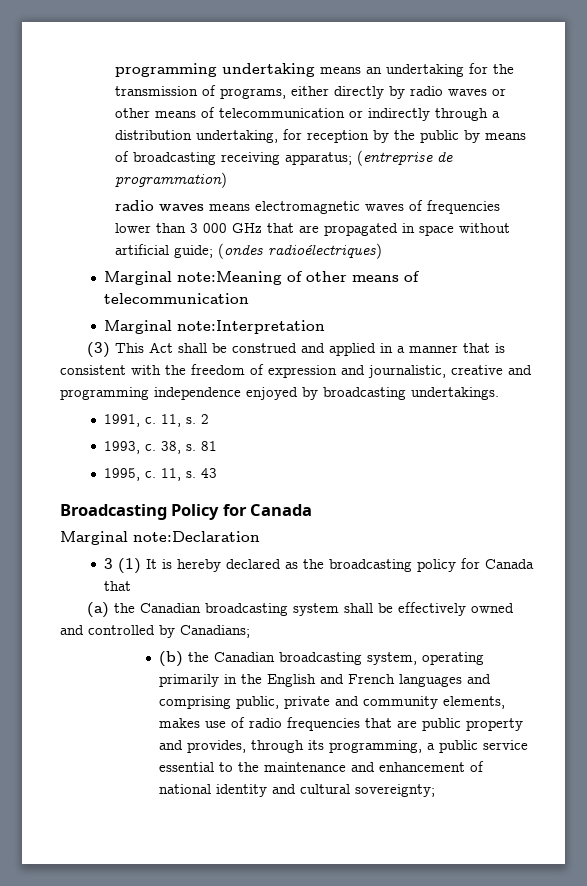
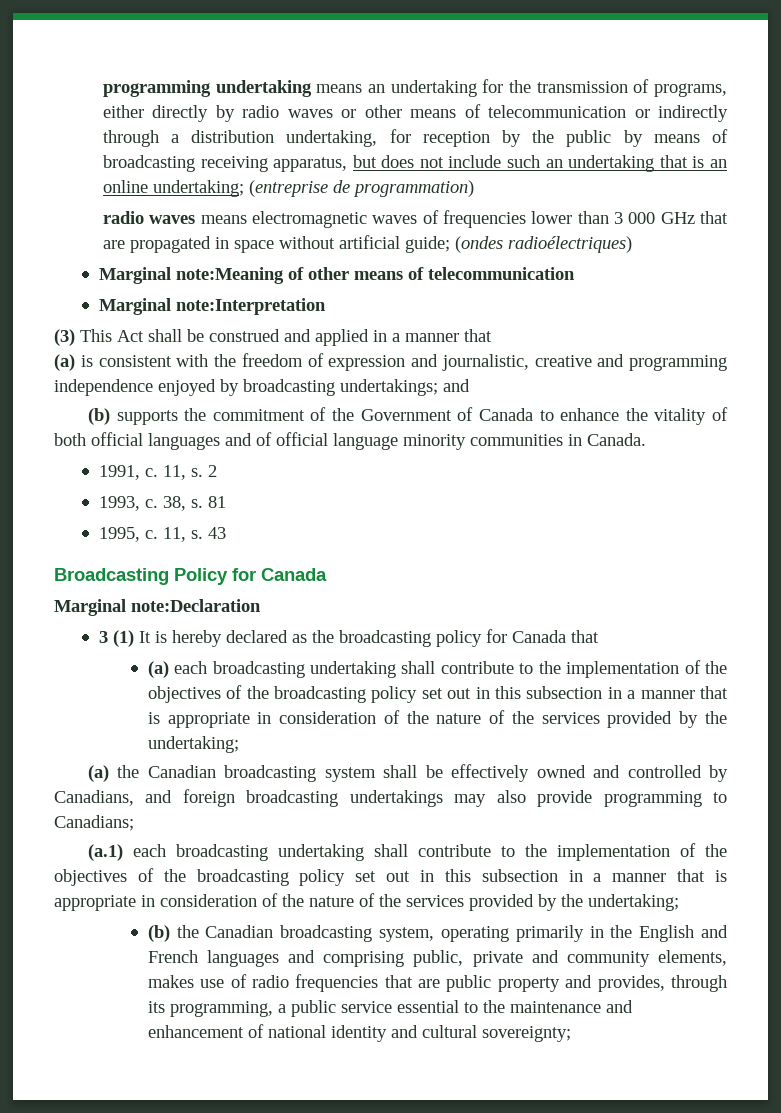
- programming undertaking means an undertaking for the transmission of programs, either directly by radio waves or other means of telecommunication or indirectly through a distribution undertaking, for reception by the public by means of broadcasting receiving apparatus; (entreprise de programmation)
+ programming undertaking means an undertaking for the transmission of programs, either directly by radio waves or other means of telecommunication or indirectly through a distribution undertaking, for reception by the public by means of broadcasting receiving apparatus, but does not include such an undertaking that is an online undertaking; (entreprise de programmation)
- (3) This Act shall be construed and applied in a manner that is consistent with the freedom of expression and journalistic, creative and programming independence enjoyed by broadcasting undertakings.
+ (3) This Act shall be construed and applied in a manner that
+ (a) is consistent with the freedom of expression and journalistic, creative and programming independence enjoyed by broadcasting undertakings; and
+ (b) supports the commitment of the Government of Canada to enhance the vitality of both official languages and of official language minority communities in Canada.
+ (a) each broadcasting undertaking shall contribute to the implementation of the objectives of the broadcasting policy set out in this subsection in a manner that is appropriate in consideration of the nature of the services provided by the undertaking;
- (a) the Canadian broadcasting system shall be effectively owned and controlled by Canadians;
+ (a) the Canadian broadcasting system shall be effectively owned and controlled by Canadians, and foreign broadcasting undertakings may also provide programming to Canadians;
+ (a.1) each broadcasting undertaking shall contribute to the implementation of the objectives of the broadcasting policy set out in this subsection in a manner that is appropriate in consideration of the nature of the services provided by the undertaking;

